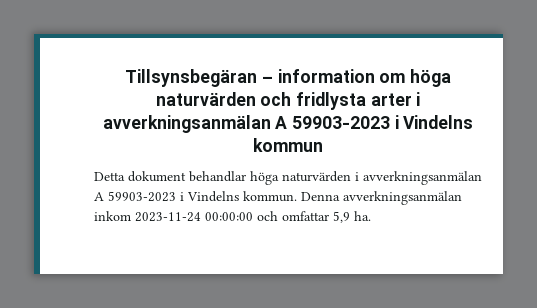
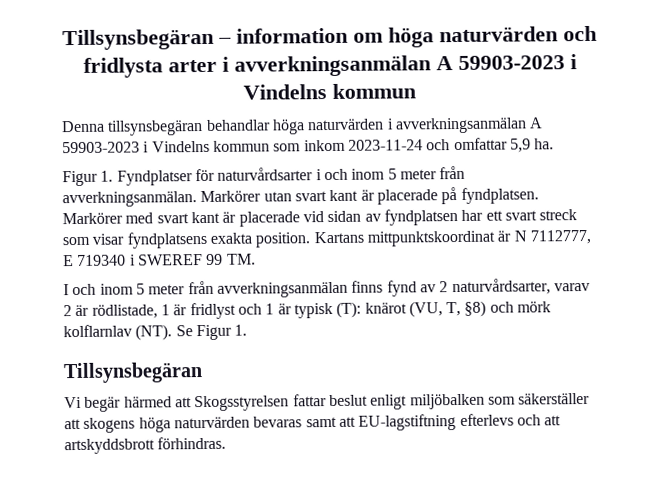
- Detta dokument behandlar höga naturvärden i avverkningsanmälan A 59903-2023 i Vindelns kommun. Denna avverkningsanmälan inkom 2023-11-24 00:00:00 och omfattar 5,9 ha.
+ Denna tillsynsbegäran behandlar höga naturvärden i avverkningsanmälan A 59903-2023 i Vindelns kommun som inkom 2023-11-24 och omfattar 5,9 ha.
+ Figur 1. Fyndplatser för naturvårdsarter i och inom 5 meter från avverkningsanmälan. Markörer utan svart kant är placerade på fyndplatsen. Markörer med svart kant är placerade vid sidan av fyndplatsen har ett svart streck som visar fyndplatsens exakta position. Kartans mittpunktskoordinat är N 7112777, E 719340 i SWEREF 99 TM.
+ I och inom 5 meter från avverkningsanmälan finns fynd av 2 naturvårdsarter, varav 2 är rödlistade, 1 är fridlyst och 1 är typisk (T): knärot (VU, T, §8) och mörk kolflarnlav (NT). Se Figur 1.
+ Tillsynsbegäran
+ Vi begär härmed att Skogsstyrelsen fattar beslut enligt miljöbalken som säkerställer att skogens höga naturvärden bevaras samt att EU-lagstiftning efterlevs och att artskyddsbrott förhindras.

